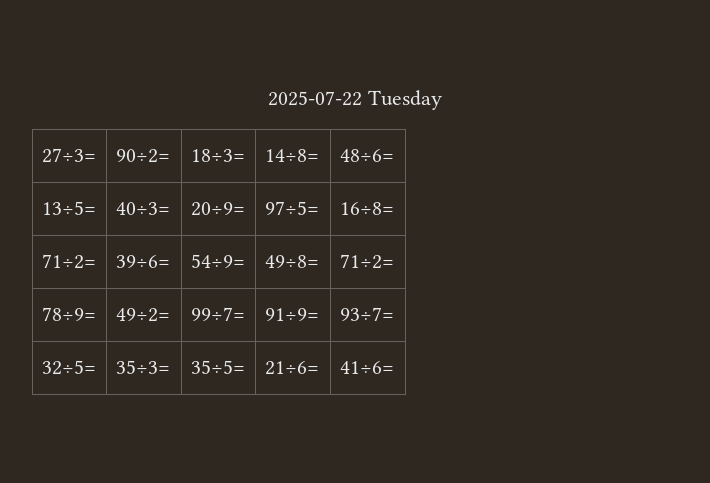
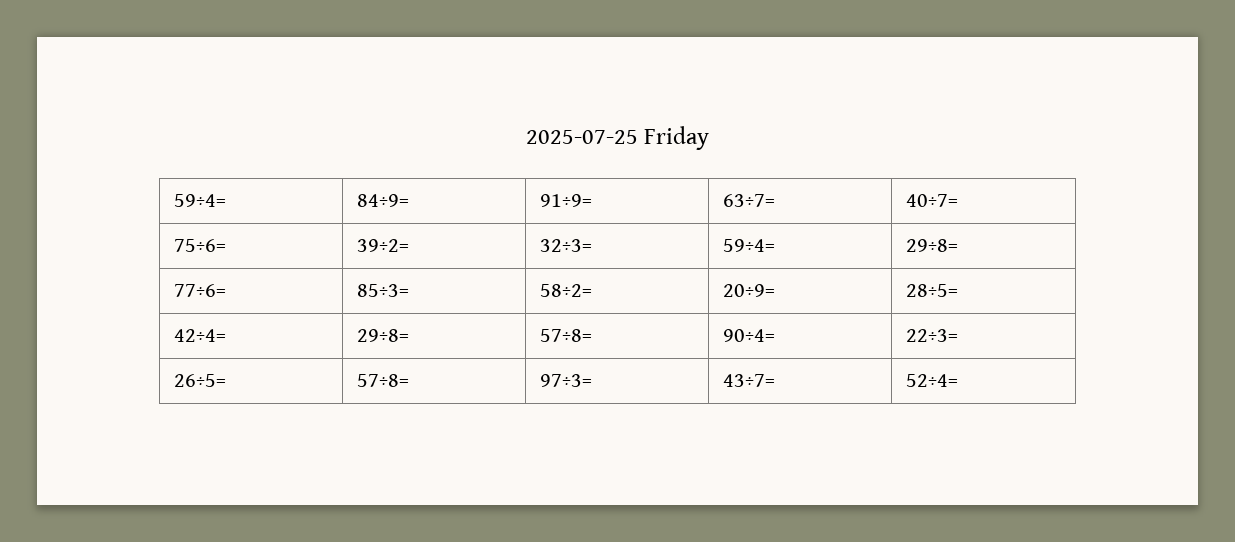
- 2025-07-22 Tuesday
- 27÷3= | 90÷2= | 18÷3= | 14÷8= | 48÷6=
- 13÷5= | 40÷3= | 20÷9= | 97÷5= | 16÷8=
- 71÷2= | 39÷6= | 54÷9= | 49÷8= | 71÷2=
- 78÷9= | 49÷2= | 99÷7= | 91÷9= | 93÷7=
- 32÷5= | 35÷3= | 35÷5= | 21÷6= | 41÷6=
+ 2025-07-25 Friday
+ 59÷4= | 84÷9= | 91÷9= | 63÷7= | 40÷7=
+ 75÷6= | 39÷2= | 32÷3= | 59÷4= | 29÷8=
+ 77÷6= | 85÷3= | 58÷2= | 20÷9= | 28÷5=
+ 42÷4= | 29÷8= | 57÷8= | 90÷4= | 22÷3=
+ 26÷5= | 57÷8= | 97÷3= | 43÷7= | 52÷4=

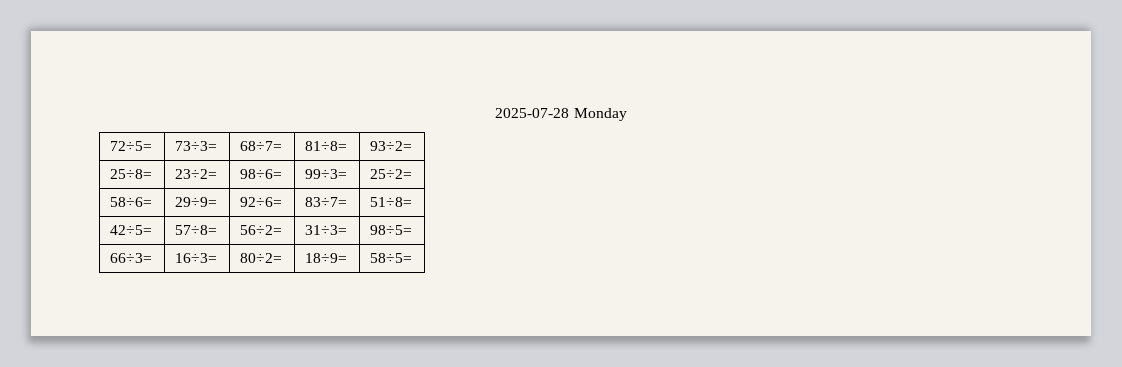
- 2025-07-25 Friday
- 59÷4= | 84÷9= | 91÷9= | 63÷7= | 40÷7=
- 75÷6= | 39÷2= | 32÷3= | 59÷4= | 29÷8=
- 77÷6= | 85÷3= | 58÷2= | 20÷9= | 28÷5=
- 42÷4= | 29÷8= | 57÷8= | 90÷4= | 22÷3=
- 26÷5= | 57÷8= | 97÷3= | 43÷7= | 52÷4=
+ 2025-07-28 Monday
+ 72÷5= | 73÷3= | 68÷7= | 81÷8= | 93÷2=
+ 25÷8= | 23÷2= | 98÷6= | 99÷3= | 25÷2=
+ 58÷6= | 29÷9= | 92÷6= | 83÷7= | 51÷8=
+ 42÷5= | 57÷8= | 56÷2= | 31÷3= | 98÷5=
+ 66÷3= | 16÷3= | 80÷2= | 18÷9= | 58÷5=

